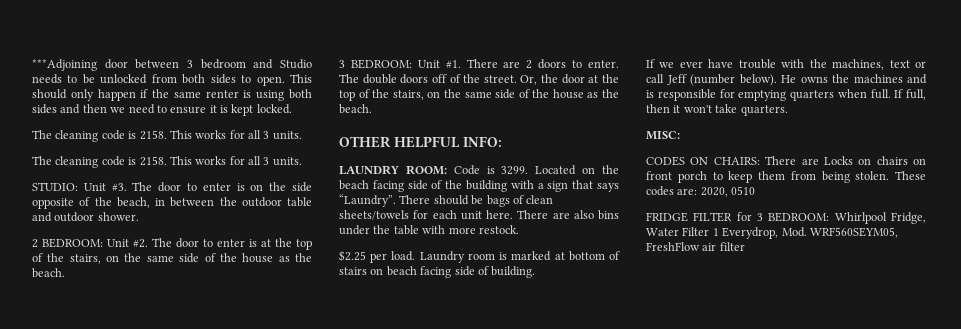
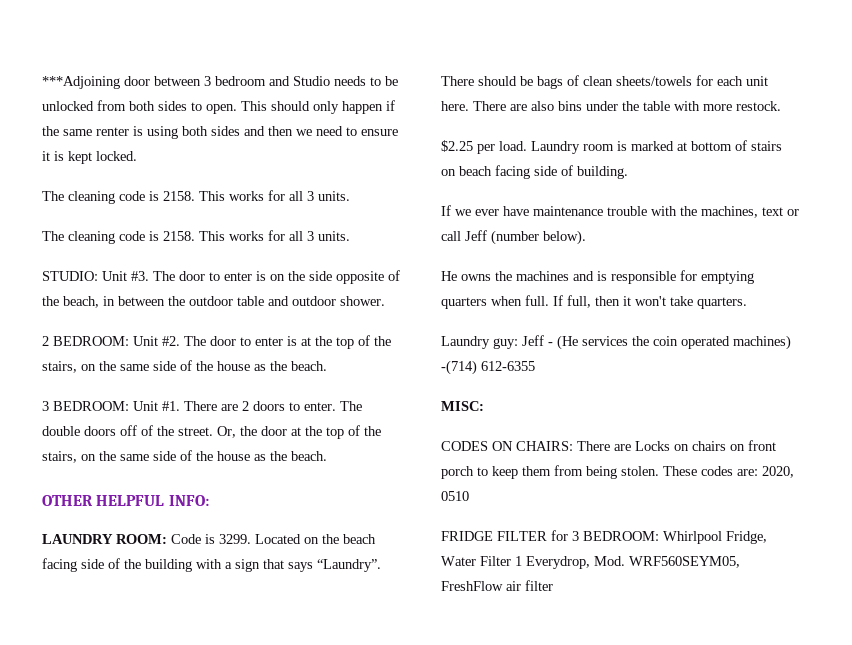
- If we ever have trouble with the machines, text or call Jeff (number below). He owns the machines and is responsible for emptying quarters when full.
+ If we ever have maintenance trouble with the machines, text or call Jeff (number below).
+ He owns the machines and is responsible for emptying quarters when full.
+ Laundry guy: Jeff - (He services the coin operated machines) -(714) 612-6355

